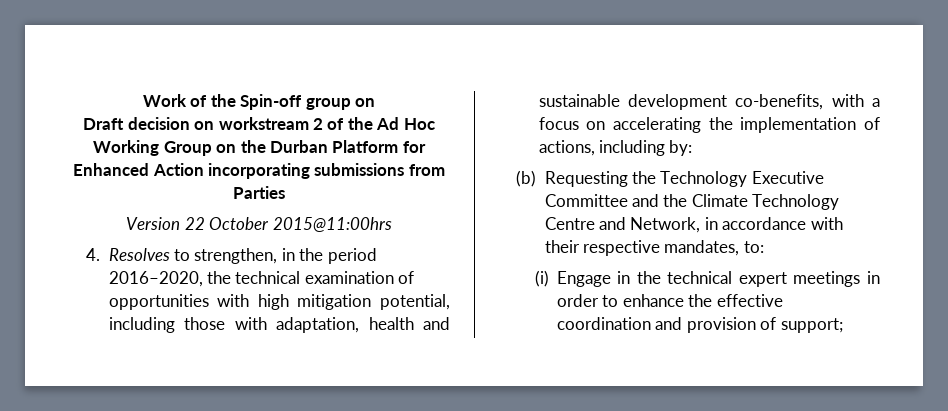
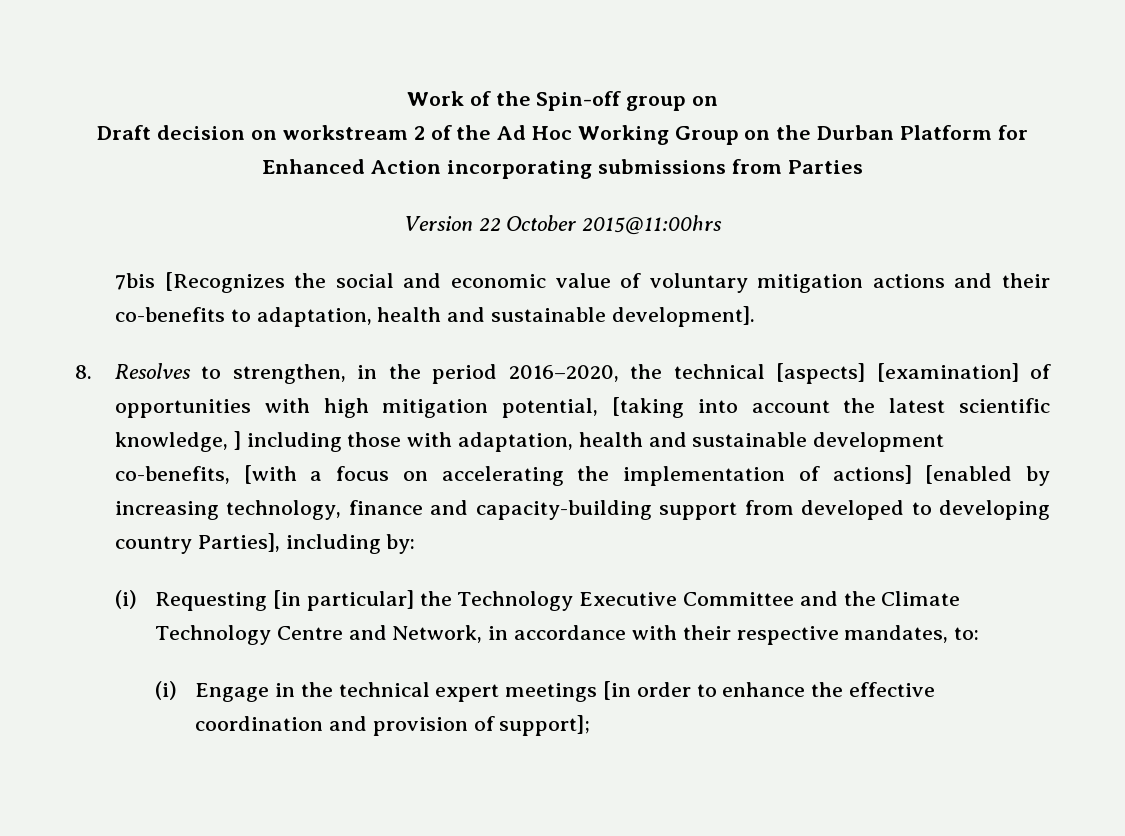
- 4. Resolves to strengthen, in the period 2016–2020, the technical examination of opportunities with high mitigation potential, including those with adaptation, health and sustainable development co-benefits, with a focus on accelerating the implementation of actions, including by:
- (b) Requesting the Technology Executive Committee and the Climate Technology Centre and Network, in accordance with their respective mandates, to:
+ 7bis [Recognizes the social and economic value of voluntary mitigation actions and their co-benefits to adaptation, health and sustainable development].
+ 8. Resolves to strengthen, in the period 2016–2020, the technical [aspects] [examination] of opportunities with high mitigation potential, [taking into account the latest scientific knowledge, ] including those with adaptation, health and sustainable development co-benefits, [with a focus on accelerating the implementation of actions] [enabled by increasing technology, finance and capacity-building support from developed to developing country Parties], including by:
+ (i) Requesting [in particular] the Technology Executive Committee and the Climate Technology Centre and Network, in accordance with their respective mandates, to:
- (i) Engage in the technical expert meetings in order to enhance the effective coordination and provision of support;
+ (i) Engage in the technical expert meetings [in order to enhance the effective coordination and provision of support];

